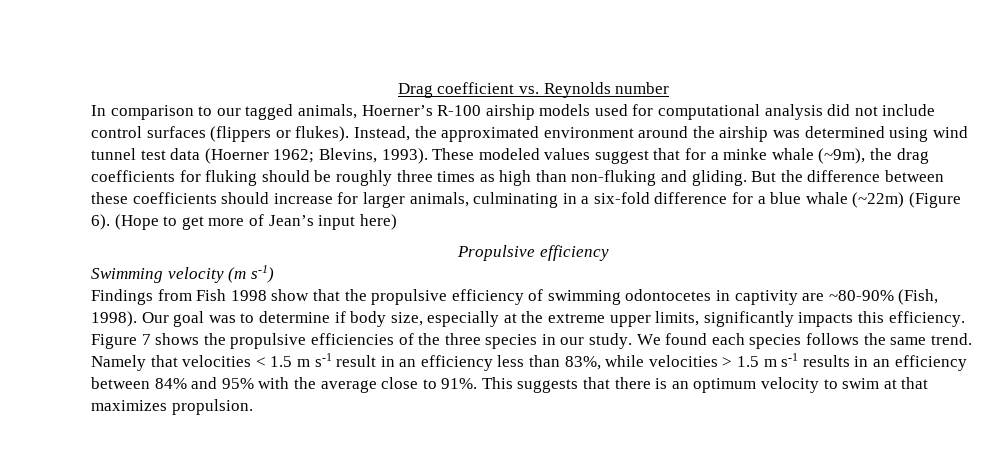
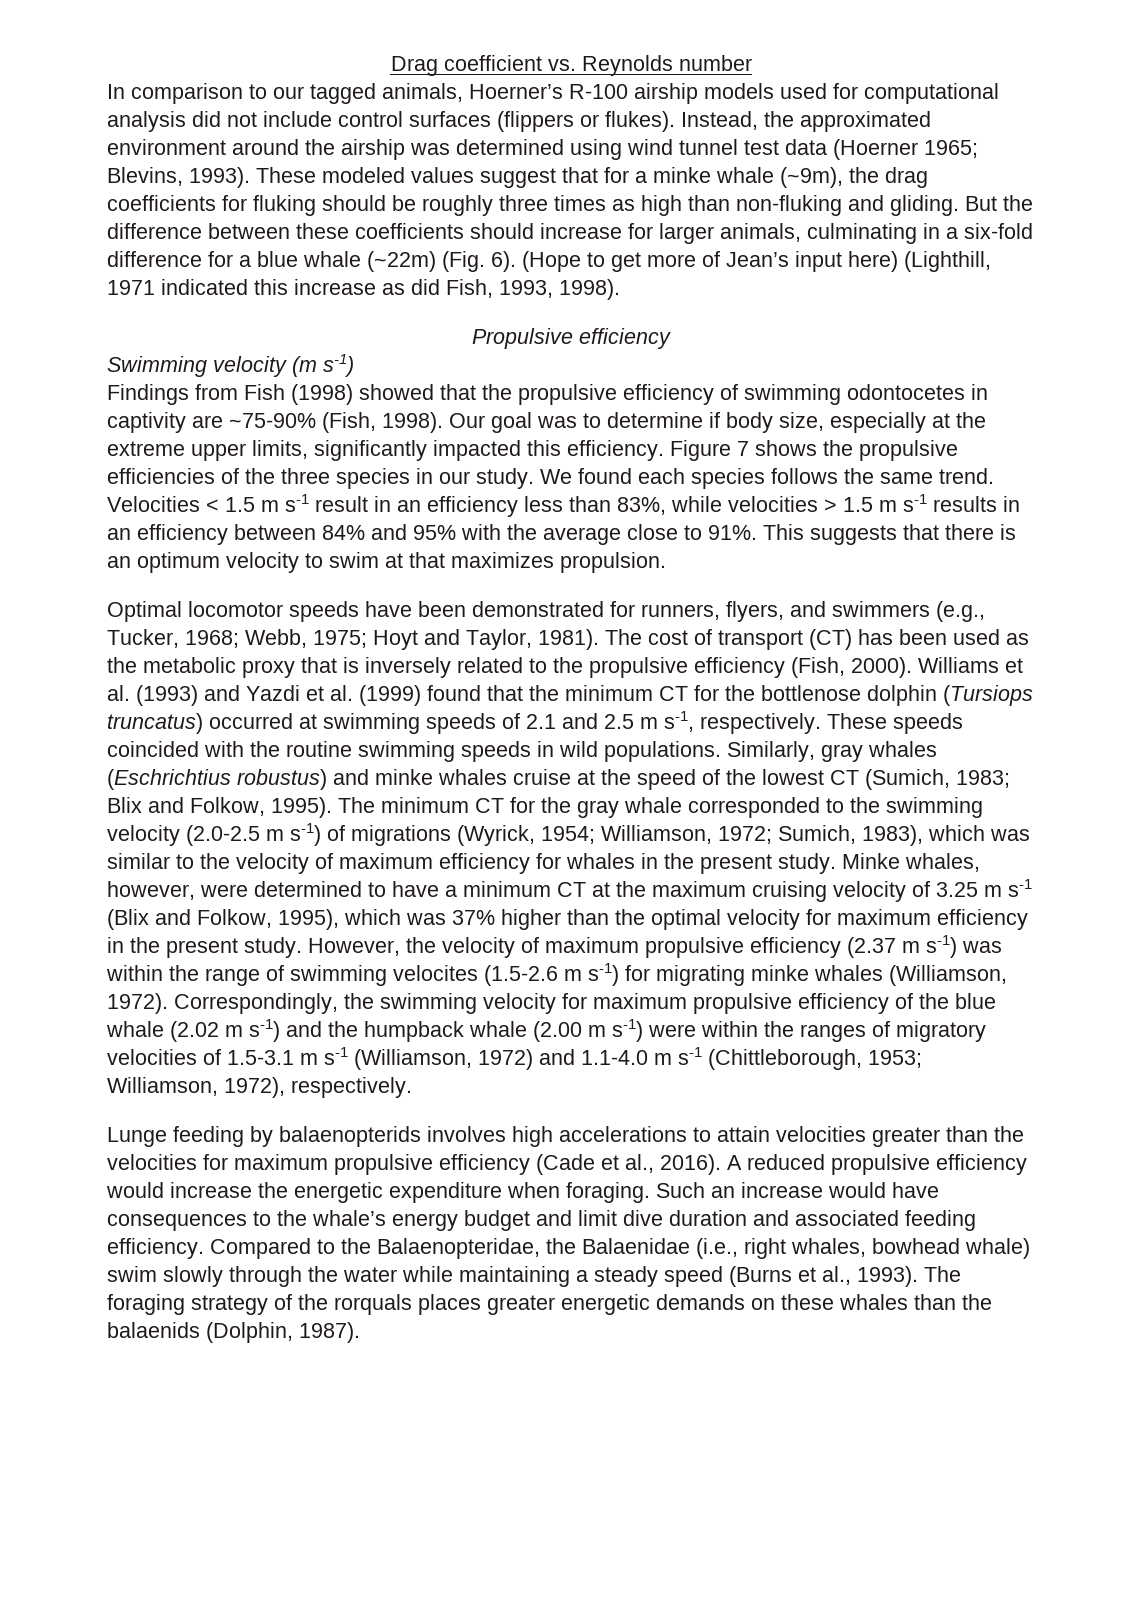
- Instead, the approximated environment around the airship was determined using wind tunnel test data (Hoerner 1962; Blevins, 1993).
+ Instead, the approximated environment around the airship was determined using wind tunnel test data (Hoerner 1965; Blevins, 1993).
- But the difference between these coefficients should increase for larger animals, culminating in a six-fold difference for a blue whale (~22m) (Figure 6).
+ But the difference between these coefficients should increase for larger animals, culminating in a six-fold difference for a blue whale (~22m) (Fig. 6).
- (Hope to get more of Jean’s input here)
+ (Hope to get more of Jean’s input here) (Lighthill, 1971 indicated this increase as did Fish, 1993, 1998).
- Findings from Fish 1998 show that the propulsive efficiency of swimming odontocetes in captivity are ~80-90% (Fish, 1998).
+ Findings from Fish (1998) showed that the propulsive efficiency of swimming odontocetes in captivity are ~75-90% (Fish, 1998).
- Our goal was to determine if body size, especially at the extreme upper limits, significantly impacts this efficiency.
+ Our goal was to determine if body size, especially at the extreme upper limits, significantly impacted this efficiency.
- Namely that velocities < 1.5 m s-1 result in an efficiency less than 83%, while velocities > 1.5 m s-1 results in an efficiency between 84% and 95% with the average close to 91%.
+ Velocities < 1.5 m s-1 result in an efficiency less than 83%, while velocities > 1.5 m s-1 results in an efficiency between 84% and 95% with the average close to 91%.
+ Optimal locomotor speeds have been demonstrated for runners, flyers, and swimmers (e.g., Tucker, 1968; Webb, 1975; Hoyt and Taylor, 1981). The cost of transport (CT) has been used as the metabolic proxy that is inversely related to the propulsive efficiency (Fish, 2000). Williams et al. (1993) and Yazdi et al. (1999) found that the minimum CT for the bottlenose dolphin (Tursiops truncatus) occurred at swimming speeds of 2.1 and 2.5 m s-1, respectively. These speeds coincided with the routine swimming speeds in wild populations. Similarly, gray whales (Eschrichtius robustus) and minke whales cruise at the speed of the lowest CT (Sumich, 1983; Blix and Folkow, 1995). The minimum CT for the gray whale corresponded to the swimming velocity (2.0-2.5 m s-1) of migrations (Wyrick, 1954; Williamson, 1972; Sumich, 1983), which was similar to the velocity of maximum efficiency for whales in the present study. Minke whales, however, were determined to have a minimum CT at the maximum cruising velocity of 3.25 m s-1 (Blix and Folkow, 1995), which was 37% higher than the optimal velocity for maximum efficiency in the present study. However, the velocity of maximum propulsive efficiency (2.37 m s-1) was within the range of swimming velocites (1.5-2.6 m s-1) for migrating minke whales (Williamson, 1972). Correspondingly, the swimming velocity for maximum propulsive efficiency of the blue whale (2.02 m s-1) and the humpback whale (2.00 m s-1) were within the ranges of migratory velocities of 1.5-3.1 m s-1 (Williamson, 1972) and 1.1-4.0 m s-1 (Chittleborough, 1953; Williamson, 1972), respectively.
+ Lunge feeding by balaenopterids involves high accelerations to attain velocities greater than the velocities for maximum propulsive efficiency (Cade et al., 2016). A reduced propulsive efficiency would increase the energetic expenditure when foraging. Such an increase would have consequences to the whale’s energy budget and limit dive duration and associated feeding efficiency. Compared to the Balaenopteridae, the Balaenidae (i.e., right whales, bowhead whale) swim slowly through the water while maintaining a steady speed (Burns et al., 1993). The foraging strategy of the rorquals places greater energetic demands on these whales than the balaenids (Dolphin, 1987).

